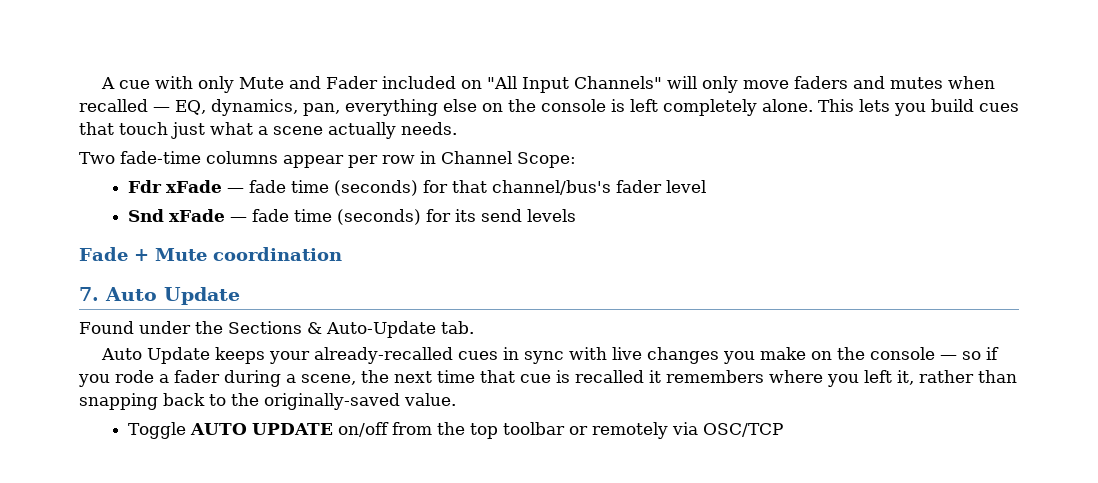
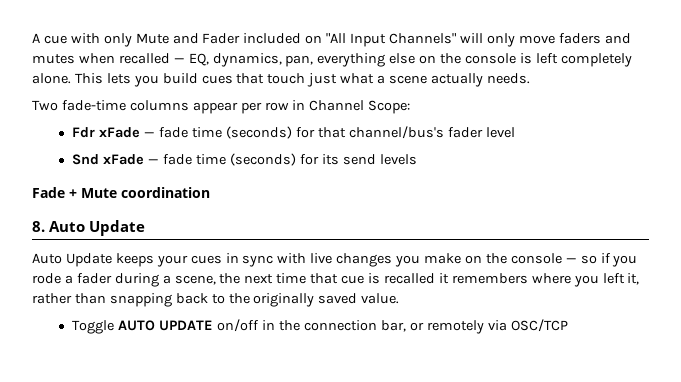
- 7. Auto Update
- Found under the Sections & Auto-Update tab.
+ 8. Auto Update
- Auto Update keeps your already-recalled cues in sync with live changes you make on the console — so if you rode a fader during a scene, the next time that cue is recalled it remembers where you left it, rather than snapping back to the originally-saved value.
+ Auto Update keeps your cues in sync with live changes you make on the console — so if you rode a fader during a scene, the next time that cue is recalled it remembers where you left it, rather than snapping back to the originally saved value.
- Toggle AUTO UPDATE on/off from the top toolbar or remotely via OSC/TCP
+ Toggle AUTO UPDATE on/off in the connection bar, or remotely via OSC/TCP

